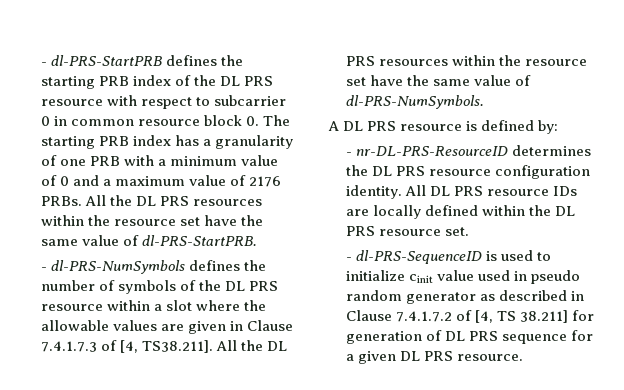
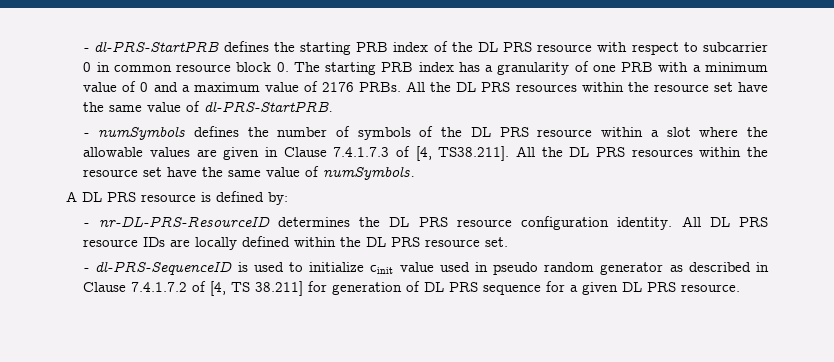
- - dl-PRS-NumSymbols defines the number of symbols of the DL PRS resource within a slot where the allowable values are given in Clause 7.4.1.7.3 of [4, TS38.211]. All the DL PRS resources within the resource set have the same value of dl-PRS-NumSymbols.
+ - numSymbols defines the number of symbols of the DL PRS resource within a slot where the allowable values are given in Clause 7.4.1.7.3 of [4, TS38.211]. All the DL PRS resources within the resource set have the same value of numSymbols.

